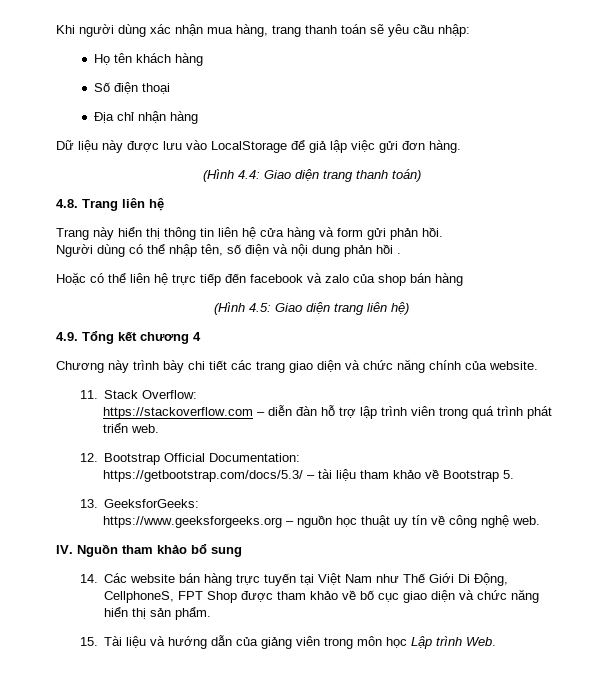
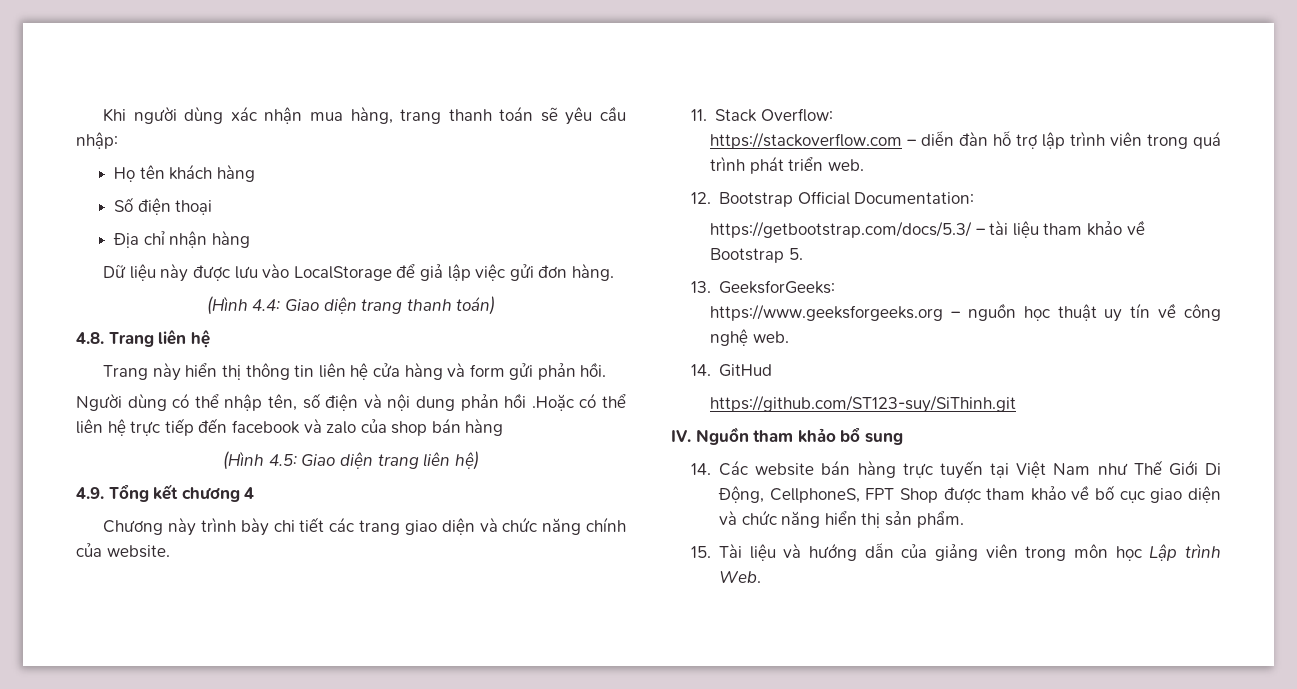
- Người dùng có thể nhập tên, số điện và nội dung phản hồi .
- Hoặc có thể liên hệ trực tiếp đến facebook và zalo của shop bán hàng
+ Người dùng có thể nhập tên, số điện và nội dung phản hồi .Hoặc có thể liên hệ trực tiếp đến facebook và zalo của shop bán hàng
+ 14. GitHud
+ https://github.com/ST123-suy/SiThinh.git

